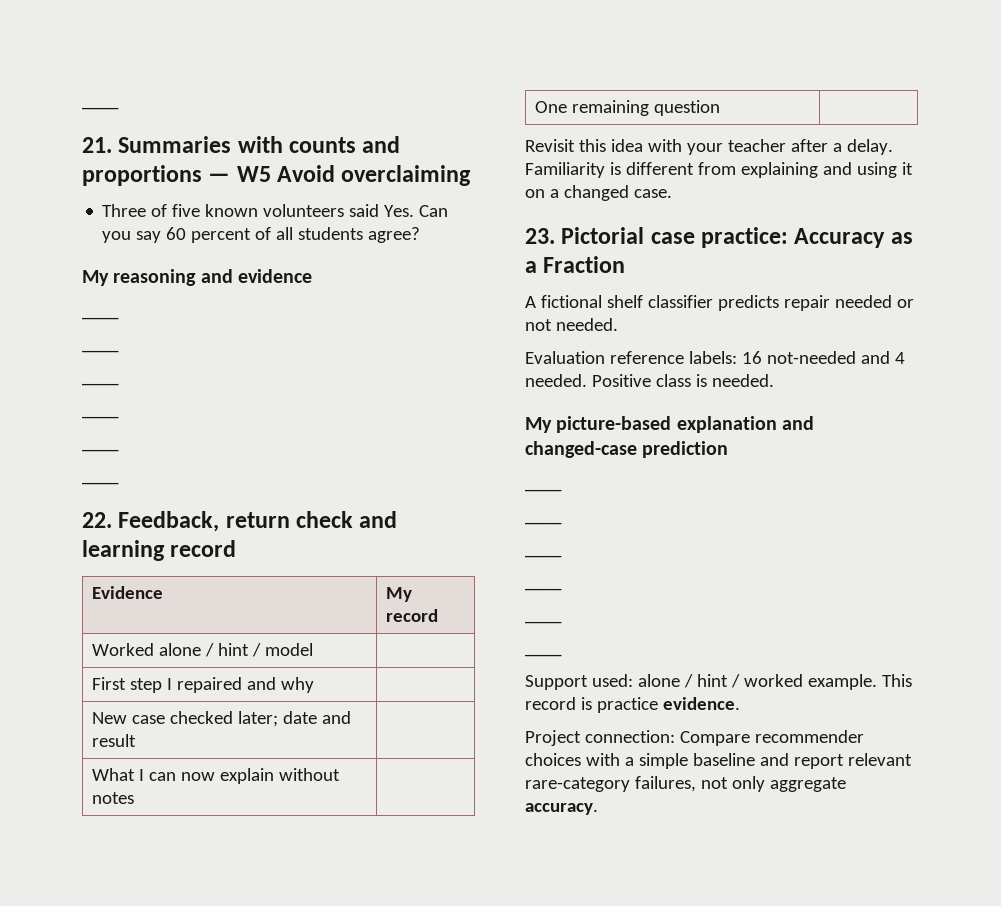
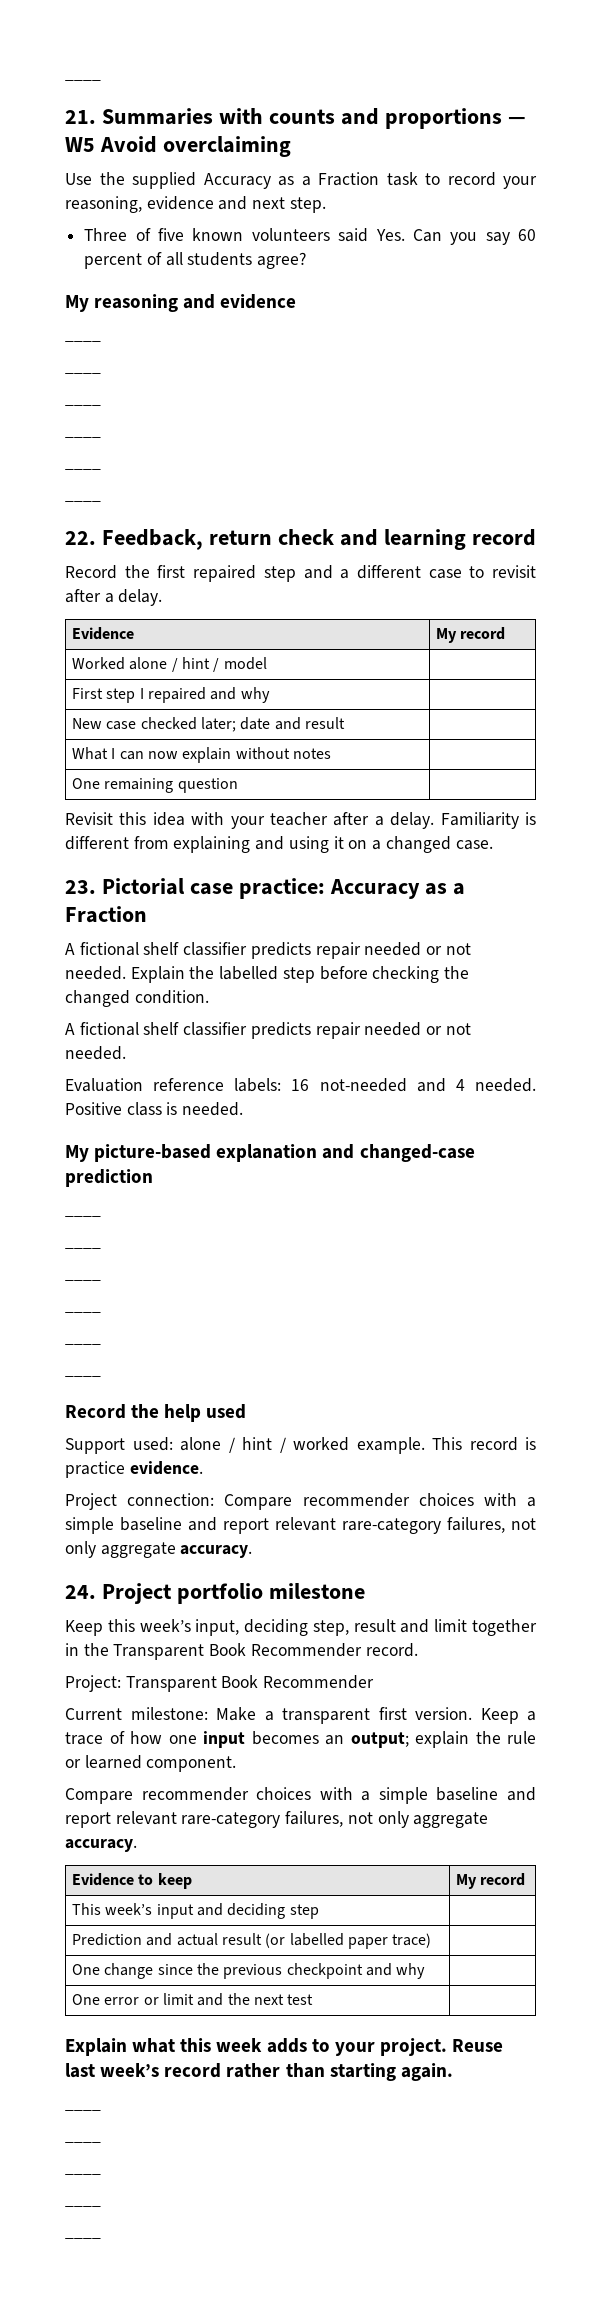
+ Use the supplied Accuracy as a Fraction task to record your reasoning, evidence and next step.
+ Record the first repaired step and a different case to revisit after a delay.
+ A fictional shelf classifier predicts repair needed or not needed. Explain the labelled step before checking the changed condition.
+ Record the help used
+ 24. Project portfolio milestone
+ Keep this week’s input, deciding step, result and limit together in the Transparent Book Recommender record.
+ Project: Transparent Book Recommender
+ Current milestone: Make a transparent first version. Keep a trace of how one input becomes an output; explain the rule or learned component.
+ Compare recommender choices with a simple baseline and report relevant rare-category failures, not only aggregate accuracy.
+ Evidence to keep | My record
+ This week’s input and deciding step |
+ Prediction and actual result (or labelled paper trace) |
+ One change since the previous checkpoint and why |
+ One error or limit and the next test |
+ Explain what this week adds to your project. Reuse last week’s record rather than starting again.
+ ____
+ ____
+ ____
+ ____
+ ____

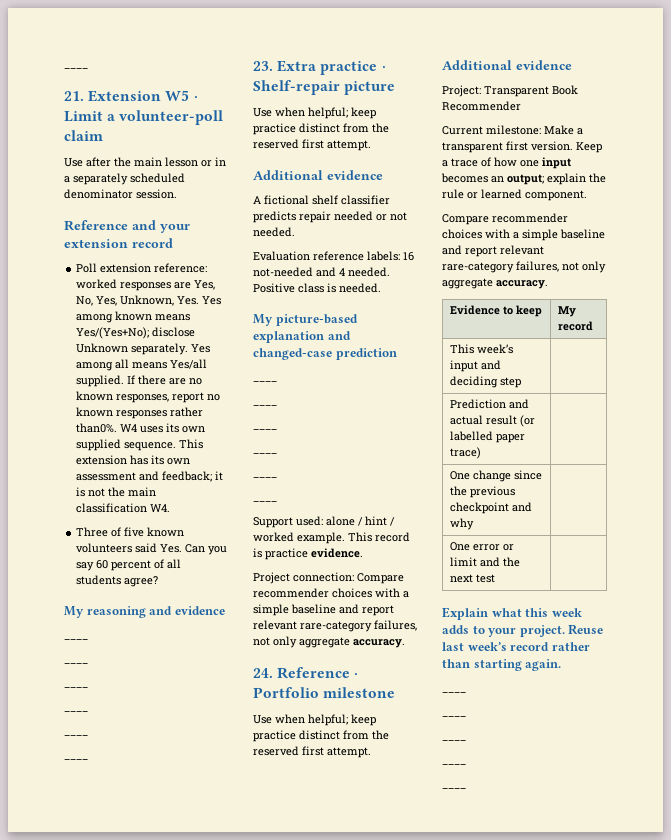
- 21. Summaries with counts and proportions — W5 Avoid overclaiming
- Use the supplied Accuracy as a Fraction task to record your reasoning, evidence and next step.
+ 21. Extension W5 · Limit a volunteer-poll claim
+ Use after the main lesson or in a separately scheduled denominator session.
+ Reference and your extension record
+ Poll extension reference: worked responses are Yes, No, Yes, Unknown, Yes. Yes among known means Yes/(Yes+No); disclose Unknown separately. Yes among all means Yes/all supplied. If there are no known responses, report no known responses rather than0%. W4 uses its own supplied sequence. This extension has its own assessment and feedback; it is not the main classification W4.
- 22. Feedback, return check and learning record
- Record the first repaired step and a different case to revisit after a delay.
- Evidence | My record
- Worked alone / hint / model |
- First step I repaired and why |
- New case checked later; date and result |
- What I can now explain without notes |
- One remaining question |
- Revisit this idea with your teacher after a delay. Familiarity is different from explaining and using it on a changed case.
- 23. Pictorial case practice: Accuracy as a Fraction
- A fictional shelf classifier predicts repair needed or not needed. Explain the labelled step before checking the changed condition.
+ 23. Extra practice · Shelf-repair picture
+ Use when helpful; keep practice distinct from the reserved first attempt.
+ Additional evidence
- Record the help used
- 24. Project portfolio milestone
- Keep this week’s input, deciding step, result and limit together in the Transparent Book Recommender record.
+ 24. Reference · Portfolio milestone
+ Use when helpful; keep practice distinct from the reserved first attempt.
+ Additional evidence

